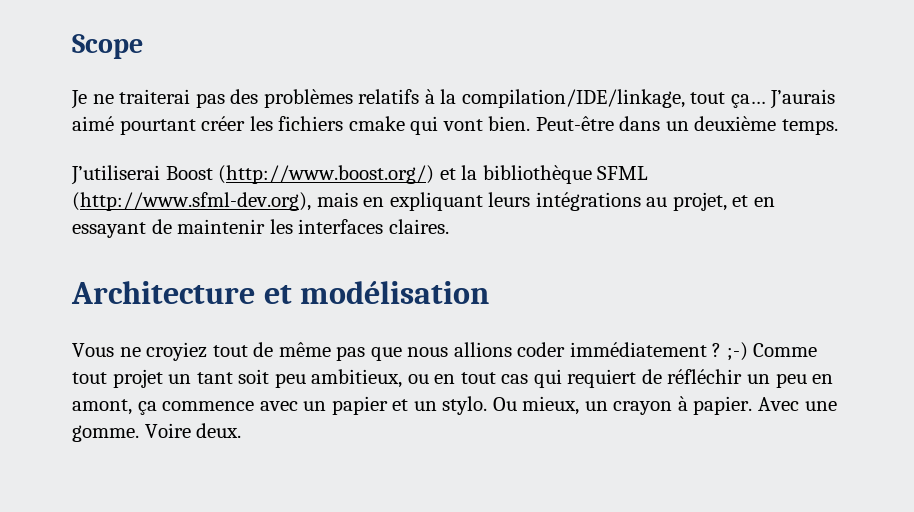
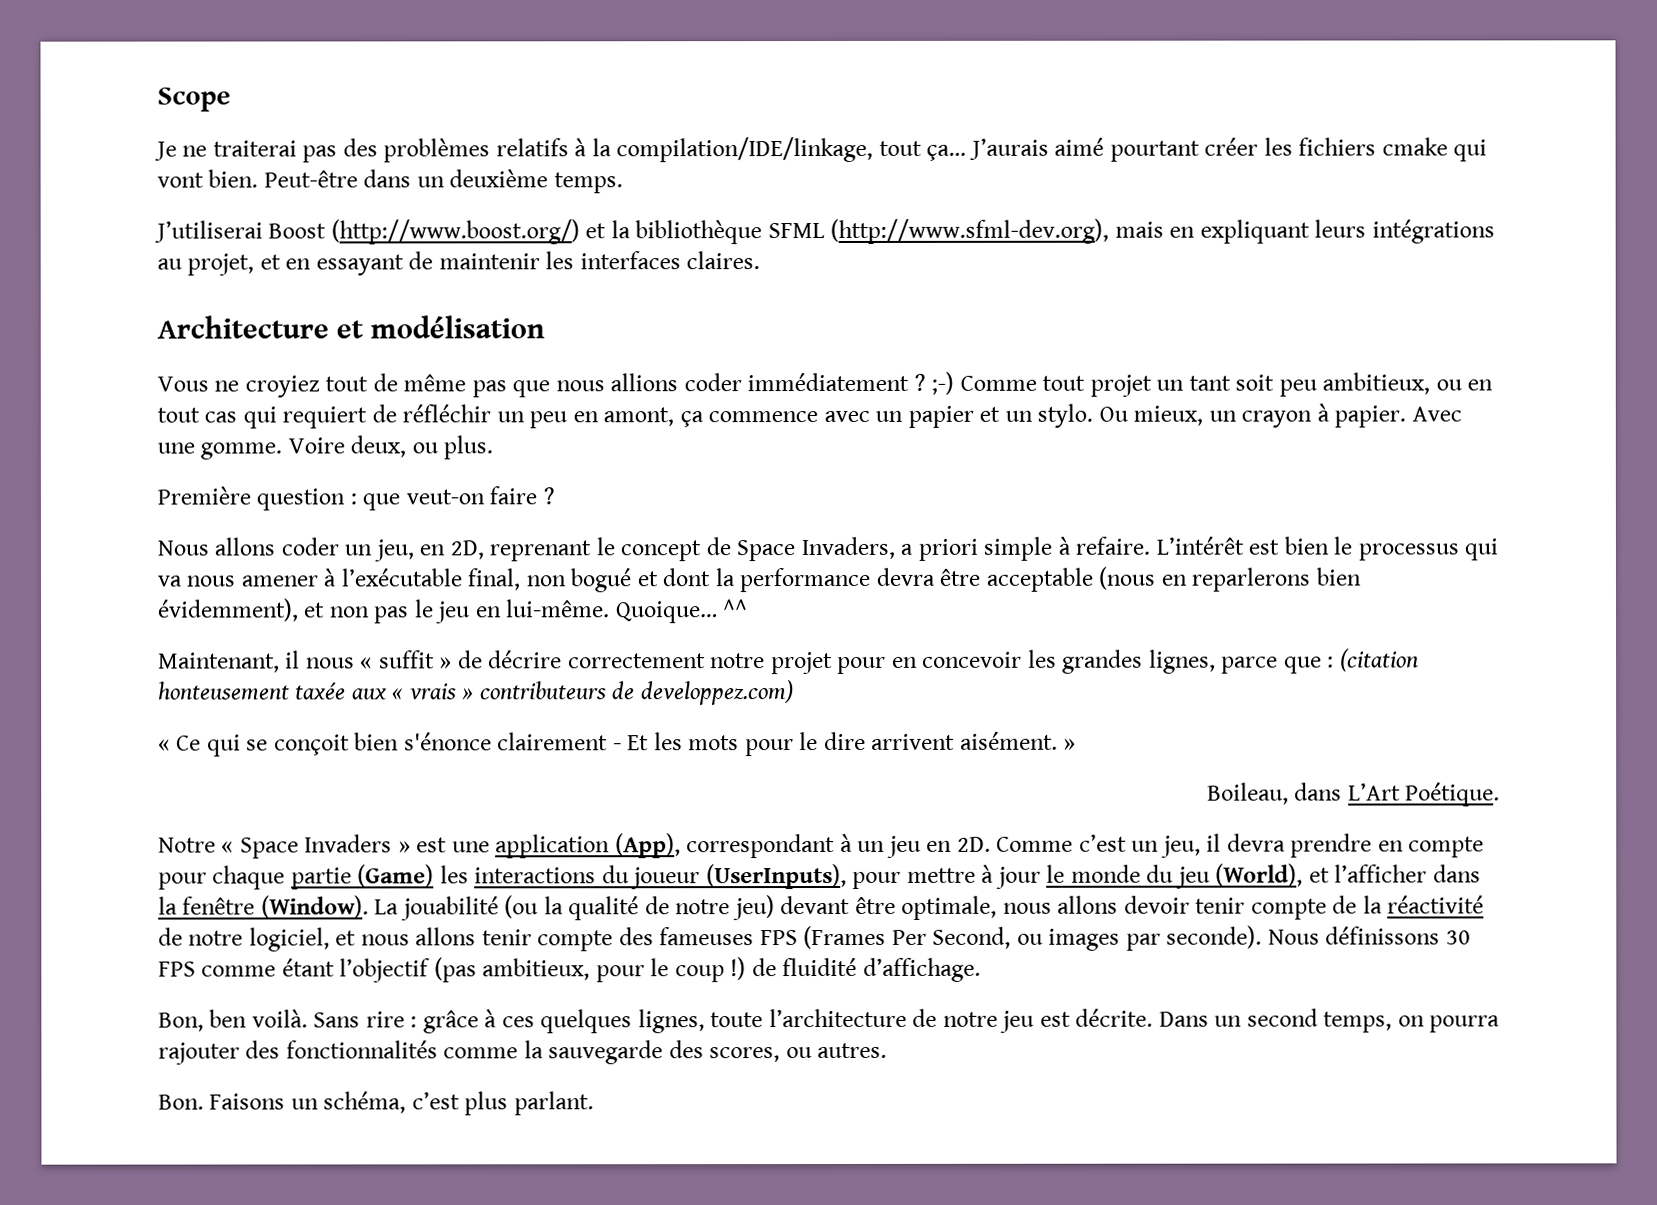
- Voire deux.
+ Voire deux, ou plus.
+ Première question : que veut-on faire ?
+ Nous allons coder un jeu, en 2D, reprenant le concept de Space Invaders, a priori simple à refaire. L’intérêt est bien le processus qui va nous amener à l’exécutable final, non bogué et dont la performance devra être acceptable (nous en reparlerons bien évidemment), et non pas le jeu en lui-même. Quoique… ^^
+ Maintenant, il nous « suffit » de décrire correctement notre projet pour en concevoir les grandes lignes, parce que : (citation honteusement taxée aux « vrais » contributeurs de developpez.com)
+ « Ce qui se conçoit bien s'énonce clairement - Et les mots pour le dire arrivent aisément. »
+ Boileau, dans L’Art Poétique.
+ Notre « Space Invaders » est une application (App), correspondant à un jeu en 2D. Comme c’est un jeu, il devra prendre en compte pour chaque partie (Game) les interactions du joueur (UserInputs), pour mettre à jour le monde du jeu (World), et l’afficher dans la fenêtre (Window). La jouabilité (ou la qualité de notre jeu) devant être optimale, nous allons devoir tenir compte de la réactivité de notre logiciel, et nous allons tenir compte des fameuses FPS (Frames Per Second, ou images par seconde). Nous définissons 30 FPS comme étant l’objectif (pas ambitieux, pour le coup !) de fluidité d’affichage.
+ Bon, ben voilà. Sans rire : grâce à ces quelques lignes, toute l’architecture de notre jeu est décrite. Dans un second temps, on pourra rajouter des fonctionnalités comme la sauvegarde des scores, ou autres.
+ Bon. Faisons un schéma, c’est plus parlant.

